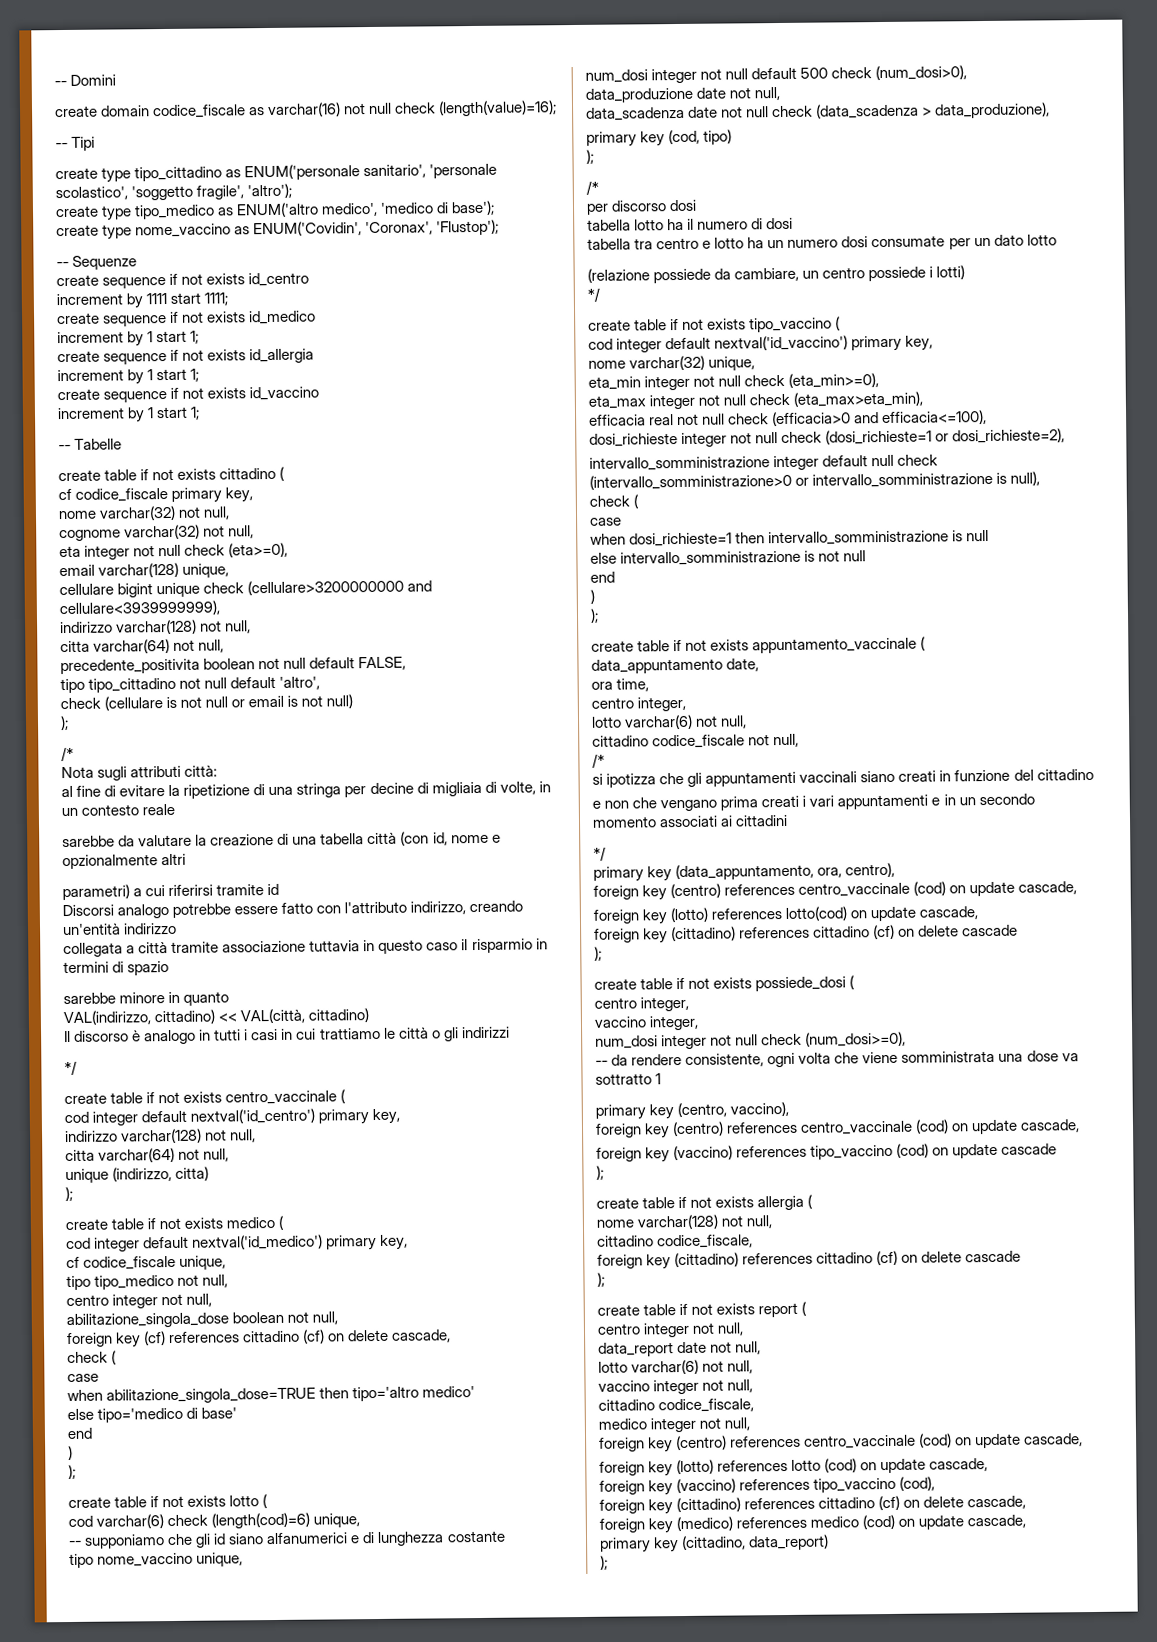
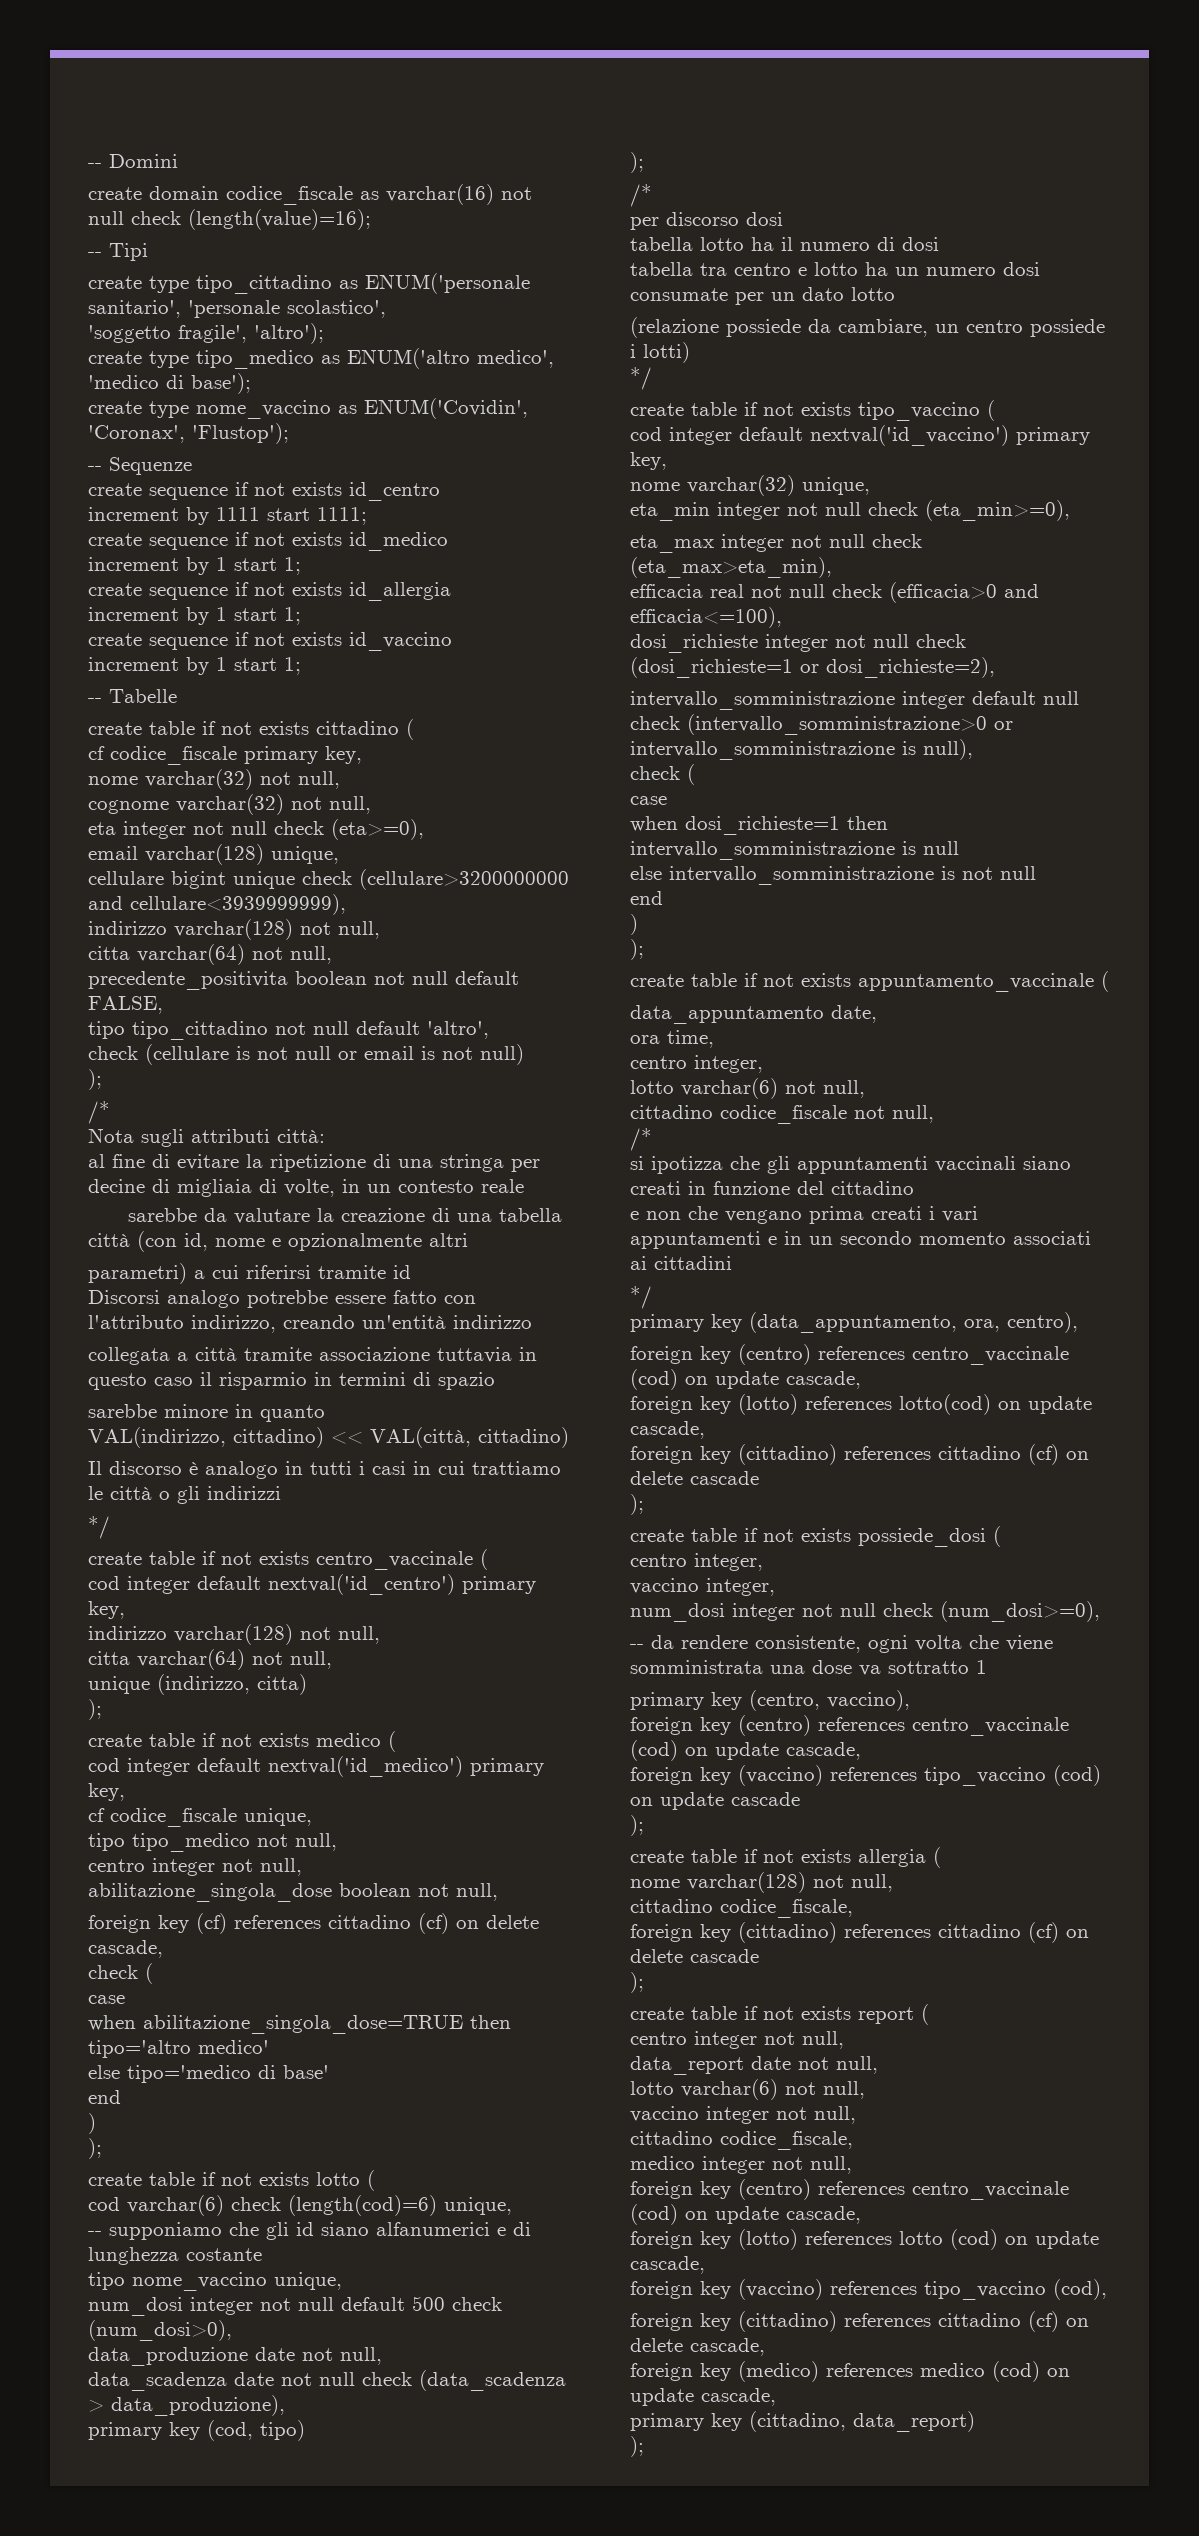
- create type tipo_cittadino as ENUM('personale sanitario', 'personale scolastico', 'soggetto fragile', 'altro');
+ create type tipo_cittadino as ENUM('personale sanitario', 'personale scolastico',
+ 'soggetto fragile', 'altro');

